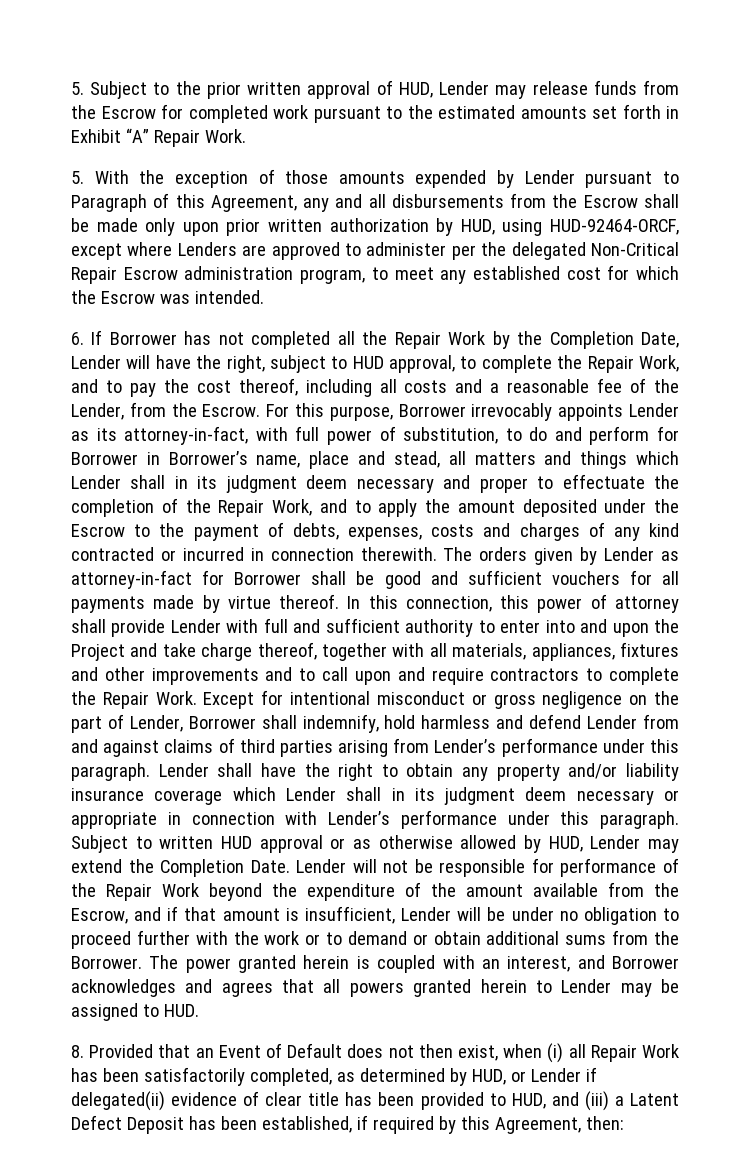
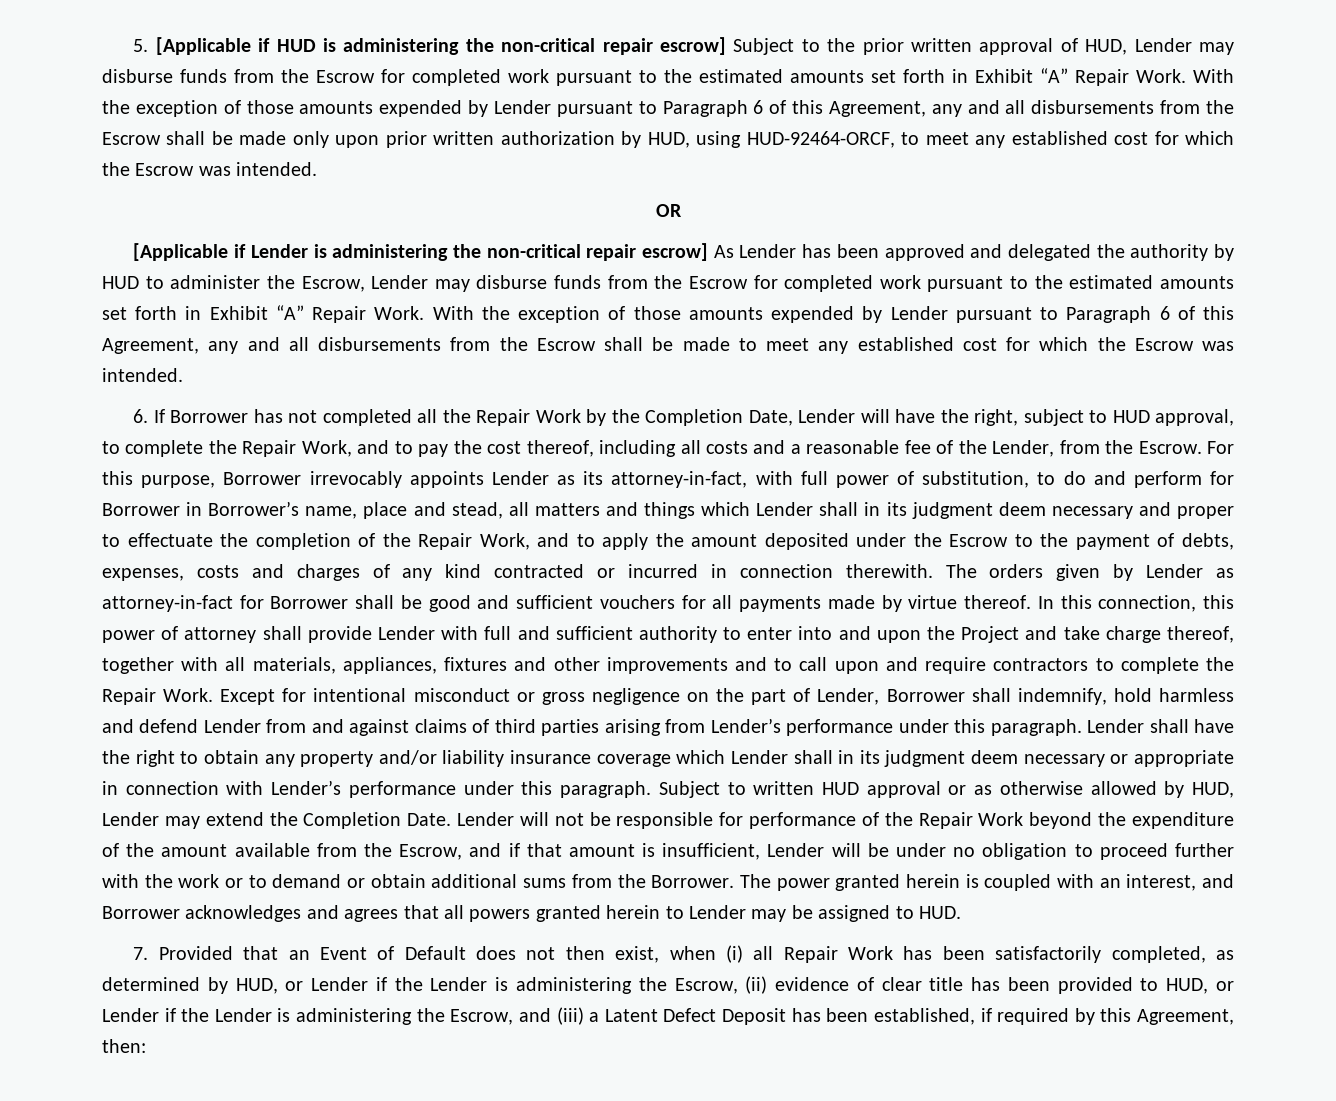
- 5. Subject to the prior written approval of HUD, Lender may release funds from the Escrow for completed work pursuant to the estimated amounts set forth in Exhibit “A” Repair Work.
- 5. With the exception of those amounts expended by Lender pursuant to Paragraph of this Agreement, any and all disbursements from the Escrow shall be made only upon prior written authorization by HUD, using HUD-92464-ORCF, except where Lenders are approved to administer per the delegated Non-Critical Repair Escrow administration program, to meet any established cost for which the Escrow was intended.
+ 5. [Applicable if HUD is administering the non-critical repair escrow] Subject to the prior written approval of HUD, Lender may disburse funds from the Escrow for completed work pursuant to the estimated amounts set forth in Exhibit “A” Repair Work. With the exception of those amounts expended by Lender pursuant to Paragraph 6 of this Agreement, any and all disbursements from the Escrow shall be made only upon prior written authorization by HUD, using HUD-92464-ORCF, to meet any established cost for which the Escrow was intended.
+ OR
+ [Applicable if Lender is administering the non-critical repair escrow] As Lender has been approved and delegated the authority by HUD to administer the Escrow, Lender may disburse funds from the Escrow for completed work pursuant to the estimated amounts set forth in Exhibit “A” Repair Work. With the exception of those amounts expended by Lender pursuant to Paragraph 6 of this Agreement, any and all disbursements from the Escrow shall be made to meet any established cost for which the Escrow was intended.
- 8. Provided that an Event of Default does not then exist, when (i) all Repair Work has been satisfactorily completed, as determined by HUD, or Lender if delegated(ii) evidence of clear title has been provided to HUD, and (iii) a Latent Defect Deposit has been established, if required by this Agreement, then:
+ 7. Provided that an Event of Default does not then exist, when (i) all Repair Work has been satisfactorily completed, as determined by HUD, or Lender if the Lender is administering the Escrow, (ii) evidence of clear title has been provided to HUD, or Lender if the Lender is administering the Escrow, and (iii) a Latent Defect Deposit has been established, if required by this Agreement, then:

